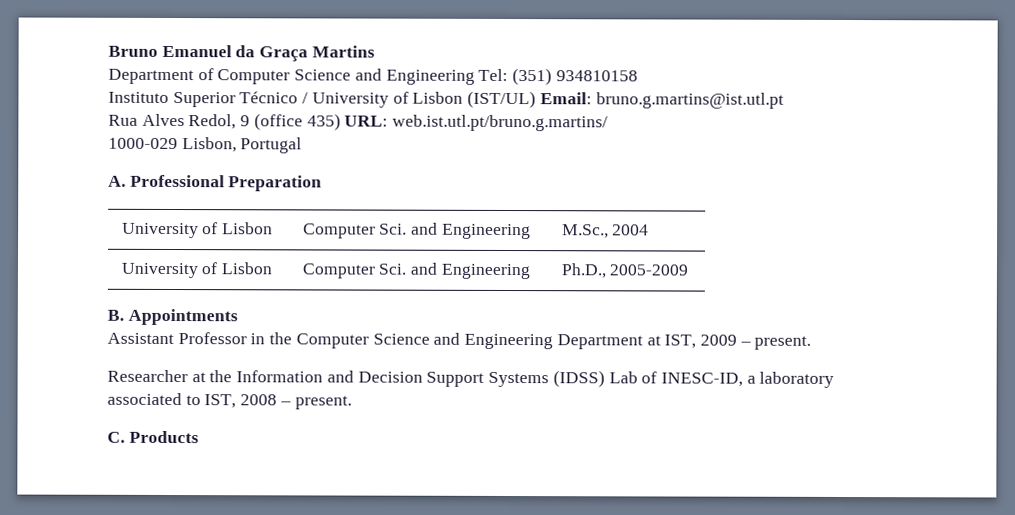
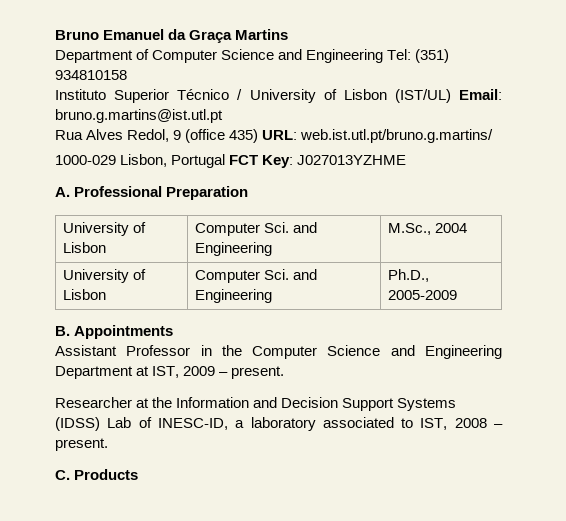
- 1000-029 Lisbon, Portugal
+ 1000-029 Lisbon, Portugal FCT Key: J027013YZHME

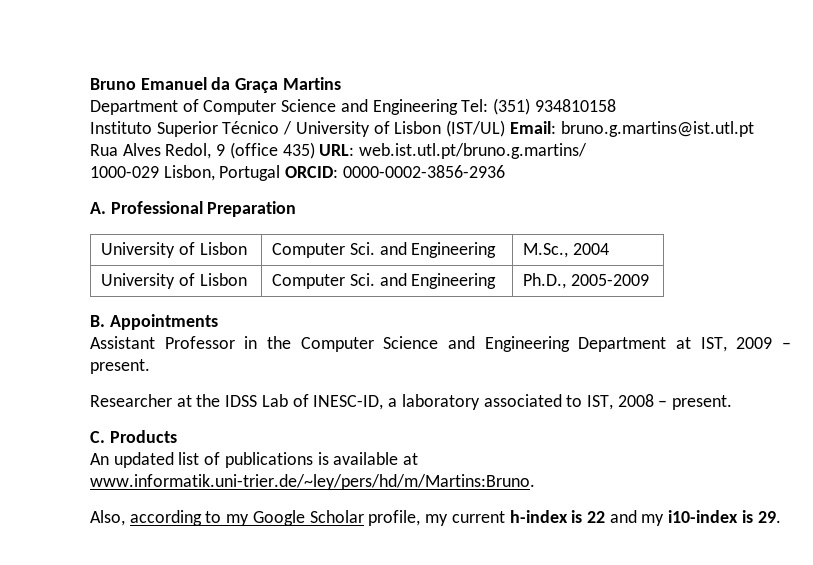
- 1000-029 Lisbon, Portugal FCT Key: J027013YZHME
+ 1000-029 Lisbon, Portugal ORCID: 0000-0002-3856-2936
- Researcher at the Information and Decision Support Systems (IDSS) Lab of INESC-ID, a laboratory associated to IST, 2008 – present.
+ Researcher at the IDSS Lab of INESC-ID, a laboratory associated to IST, 2008 – present.
+ An updated list of publications is available at www.informatik.uni-trier.de/~ley/pers/hd/m/Martins:Bruno.
+ Also, according to my Google Scholar profile, my current h-index is 22 and my i10-index is 29.

